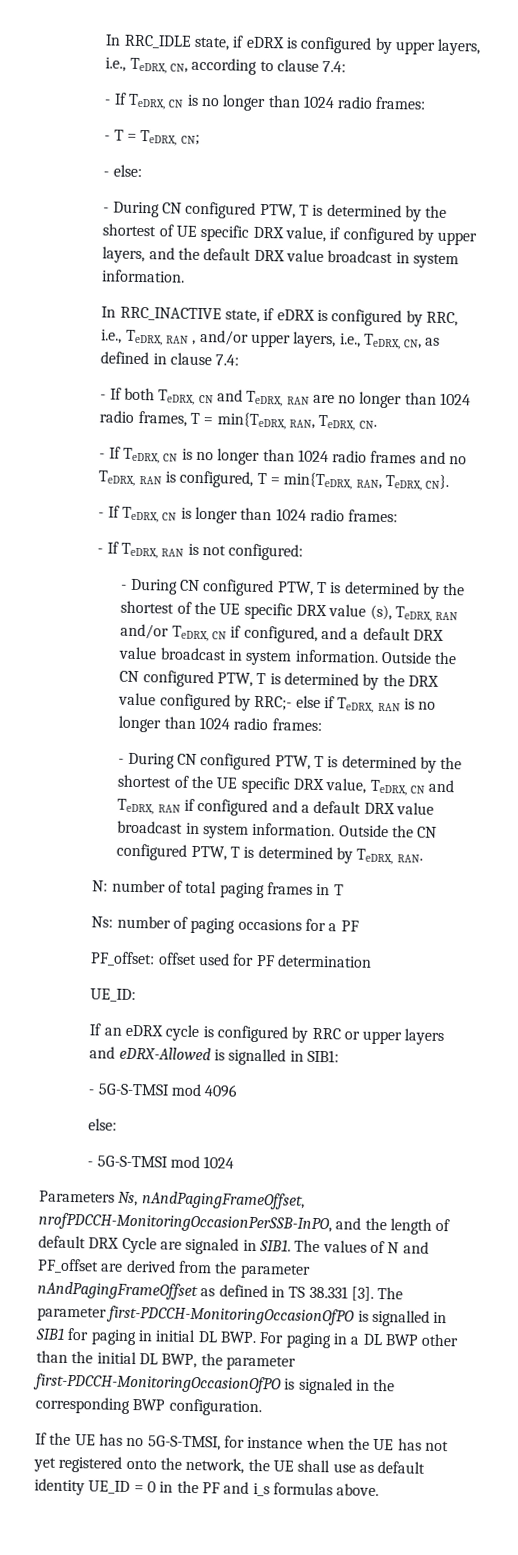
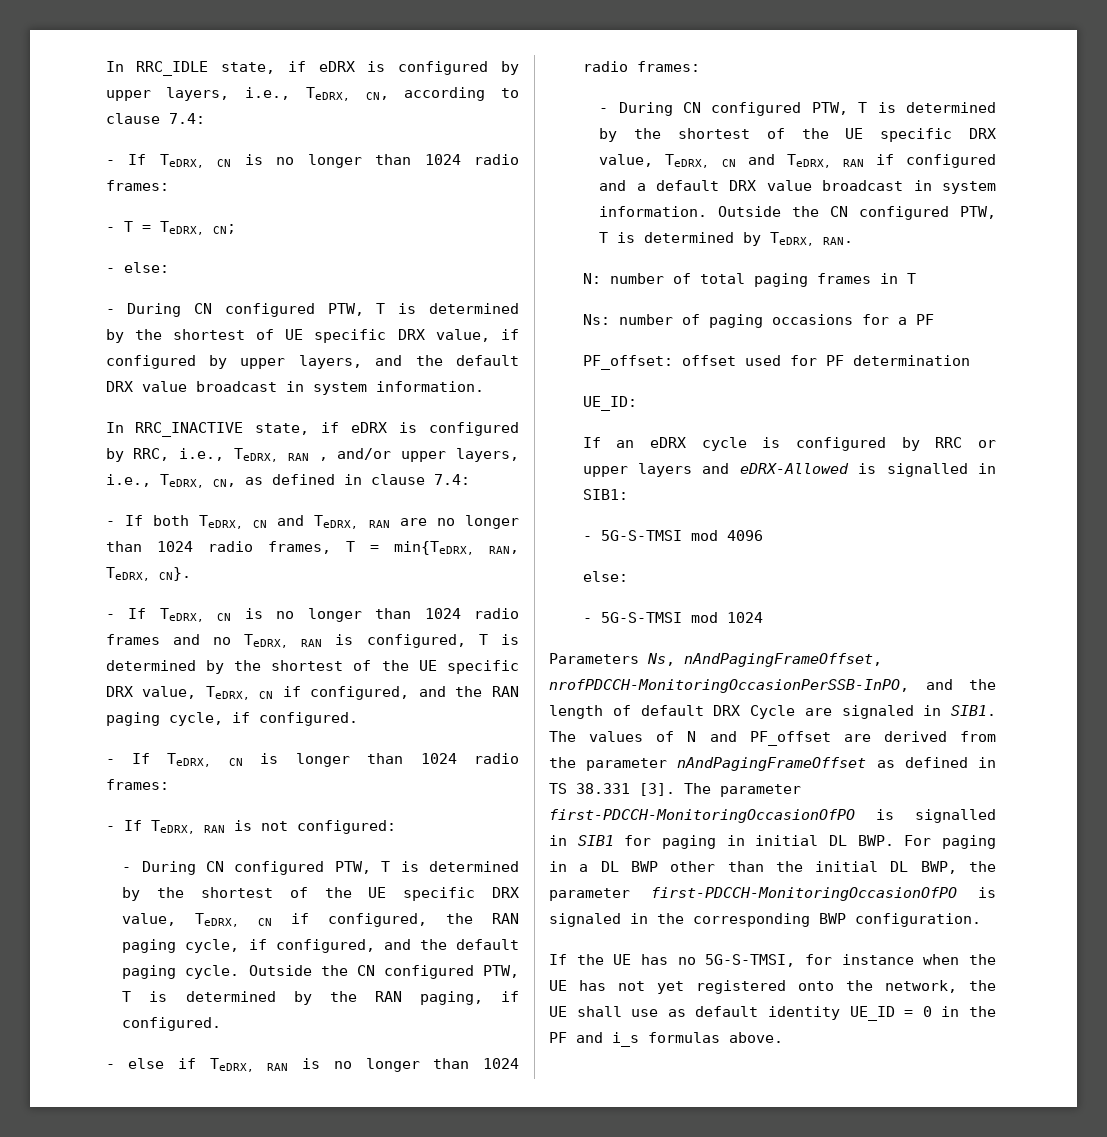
- - If both TeDRX, CN and TeDRX, RAN are no longer than 1024 radio frames, T = min{TeDRX, RAN, TeDRX, CN.
+ - If both TeDRX, CN and TeDRX, RAN are no longer than 1024 radio frames, T = min{TeDRX, RAN, TeDRX, CN}.
- - If TeDRX, CN is no longer than 1024 radio frames and no TeDRX, RAN is configured, T = min{TeDRX, RAN, TeDRX, CN}.
+ - If TeDRX, CN is no longer than 1024 radio frames and no TeDRX, RAN is configured, T is determined by the shortest of the UE specific DRX value, TeDRX, CN if configured, and the RAN paging cycle, if configured.
- - During CN configured PTW, T is determined by the shortest of the UE specific DRX value (s), TeDRX, RAN and/or TeDRX, CN if configured, and a default DRX value broadcast in system information.
+ - During CN configured PTW, T is determined by the shortest of the UE specific DRX value, TeDRX, CN if configured, the RAN paging cycle, if configured, and the default paging cycle.
- Outside the CN configured PTW, T is determined by the DRX value configured by RRC;- else if TeDRX, RAN is no longer than 1024 radio frames:
+ Outside the CN configured PTW, T is determined by the RAN paging, if configured.
+ - else if TeDRX, RAN is no longer than 1024 radio frames:

